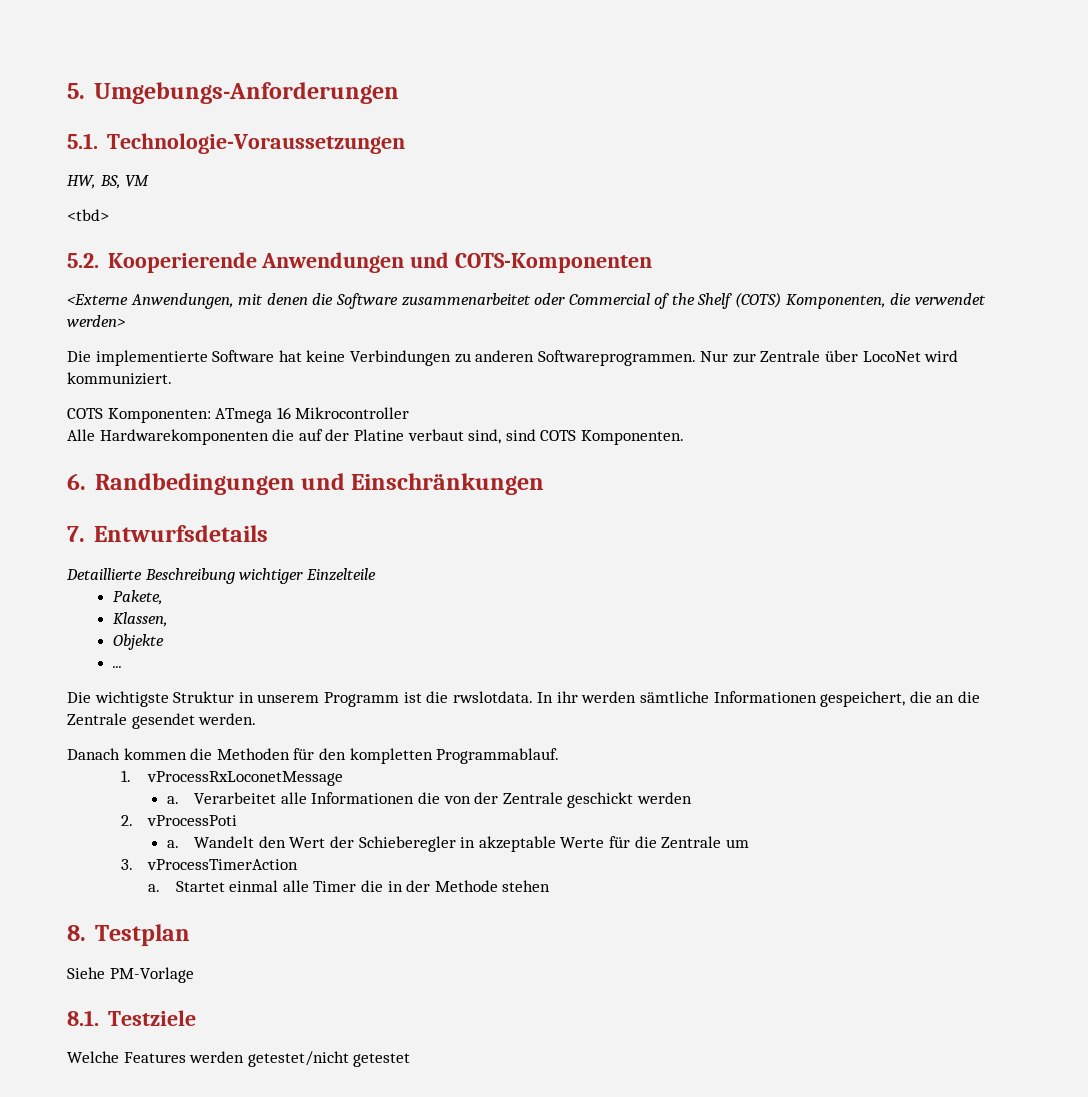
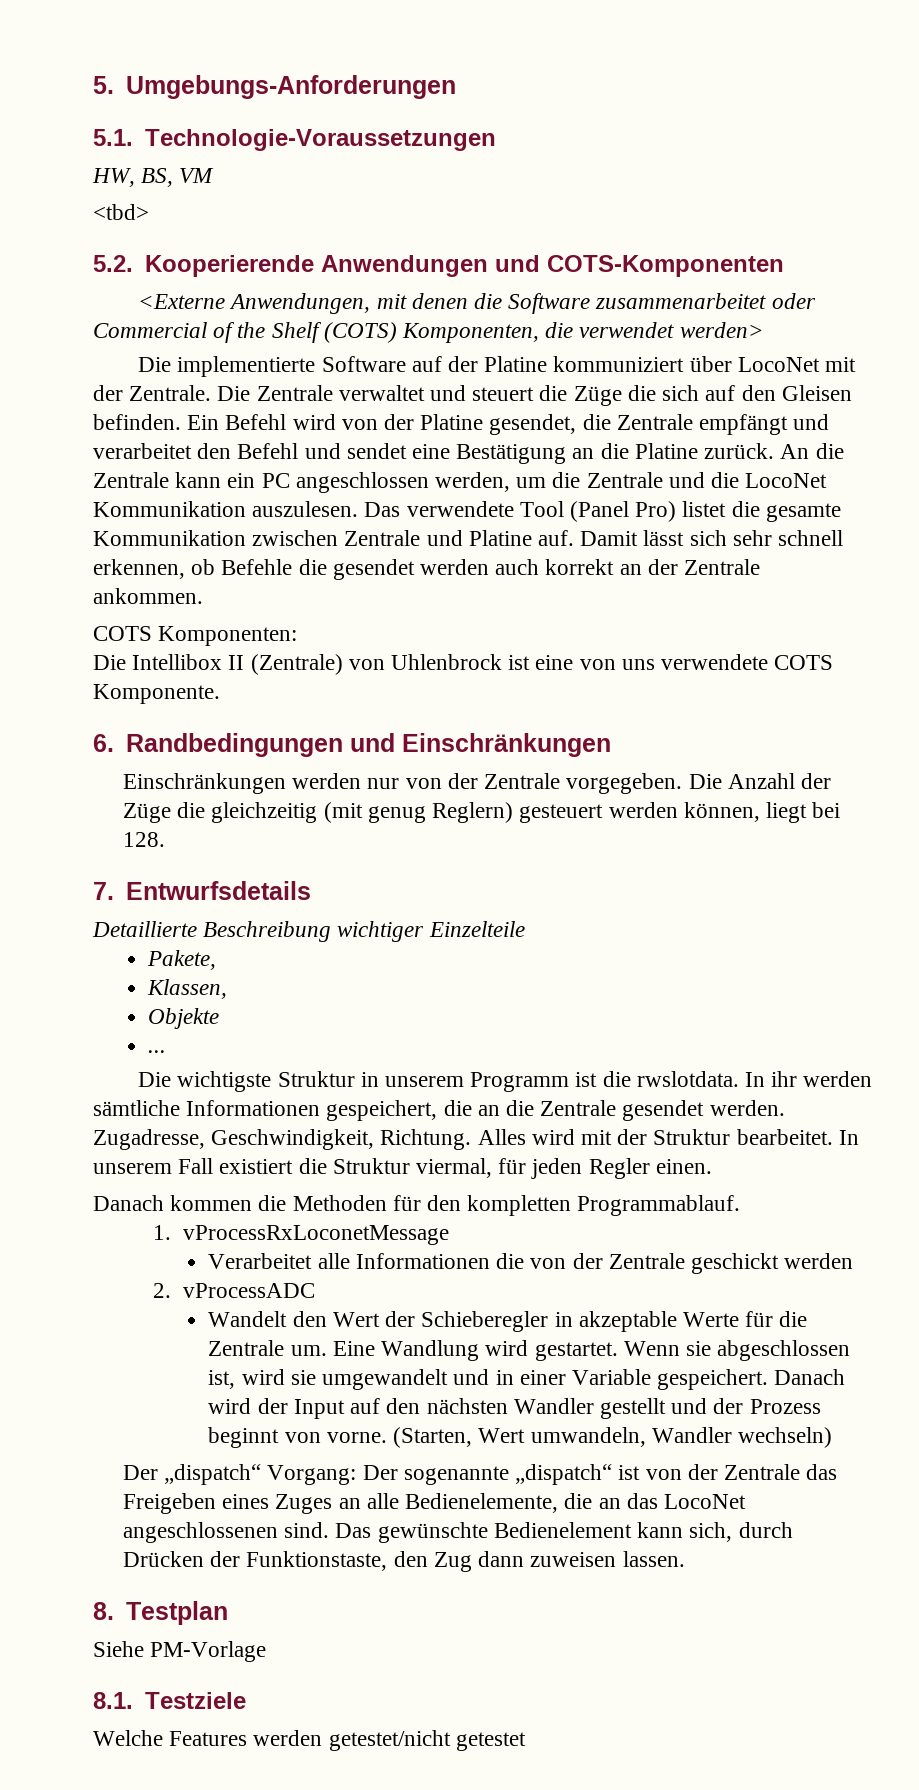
- Die implementierte Software hat keine Verbindungen zu anderen Softwareprogrammen. Nur zur Zentrale über LocoNet wird kommuniziert.
- COTS Komponenten: ATmega 16 Mikrocontroller
- Alle Hardwarekomponenten die auf der Platine verbaut sind, sind COTS Komponenten.
+ Die implementierte Software auf der Platine kommuniziert über LocoNet mit der Zentrale. Die Zentrale verwaltet und steuert die Züge die sich auf den Gleisen befinden. Ein Befehl wird von der Platine gesendet, die Zentrale empfängt und verarbeitet den Befehl und sendet eine Bestätigung an die Platine zurück. An die Zentrale kann ein PC angeschlossen werden, um die Zentrale und die LocoNet Kommunikation auszulesen. Das verwendete Tool (Panel Pro) listet die gesamte Kommunikation zwischen Zentrale und Platine auf. Damit lässt sich sehr schnell erkennen, ob Befehle die gesendet werden auch korrekt an der Zentrale ankommen.
+ COTS Komponenten:
+ Die Intellibox II (Zentrale) von Uhlenbrock ist eine von uns verwendete COTS Komponente.
  6. Randbedingungen und Einschränkungen
+ Einschränkungen werden nur von der Zentrale vorgegeben. Die Anzahl der Züge die gleichzeitig (mit genug Reglern) gesteuert werden können, liegt bei 128.
+ Zugadresse, Geschwindigkeit, Richtung. Alles wird mit der Struktur bearbeitet. In unserem Fall existiert die Struktur viermal, für jeden Regler einen.
  1. vProcessRxLoconetMessage
- a. Verarbeitet alle Informationen die von der Zentrale geschickt werden
+ Verarbeitet alle Informationen die von der Zentrale geschickt werden
- 2. vProcessPoti
- a. Wandelt den Wert der Schieberegler in akzeptable Werte für die Zentrale um
- 3. vProcessTimerAction
- a. Startet einmal alle Timer die in der Methode stehen
+ 2. vProcessADC
+ Wandelt den Wert der Schieberegler in akzeptable Werte für die Zentrale um. Eine Wandlung wird gestartet. Wenn sie abgeschlossen ist, wird sie umgewandelt und in einer Variable gespeichert. Danach wird der Input auf den nächsten Wandler gestellt und der Prozess beginnt von vorne. (Starten, Wert umwandeln, Wandler wechseln)
+ Der „dispatch“ Vorgang: Der sogenannte „dispatch“ ist von der Zentrale das Freigeben eines Zuges an alle Bedienelemente, die an das LocoNet angeschlossenen sind. Das gewünschte Bedienelement kann sich, durch Drücken der Funktionstaste, den Zug dann zuweisen lassen.

